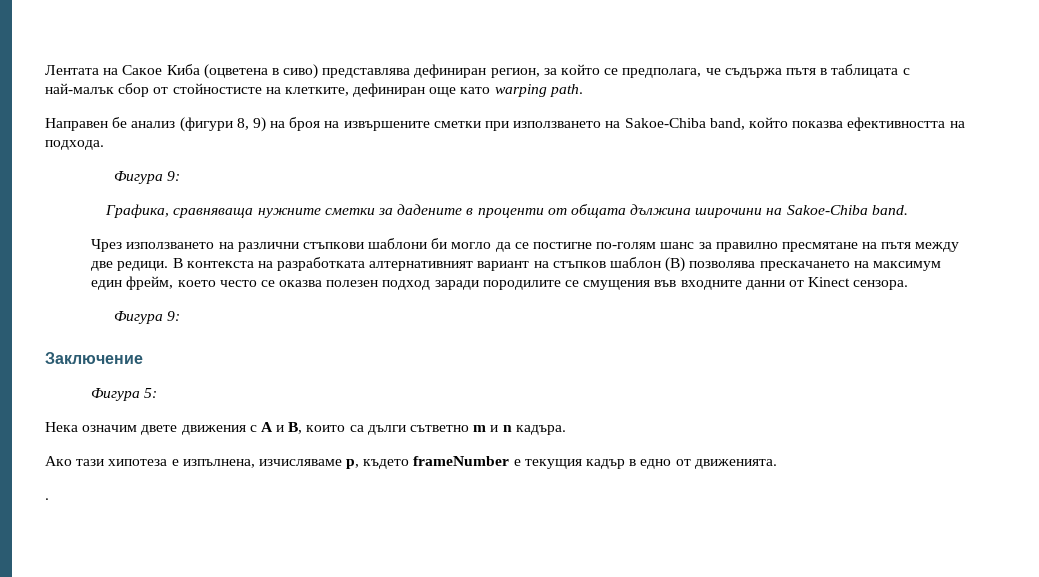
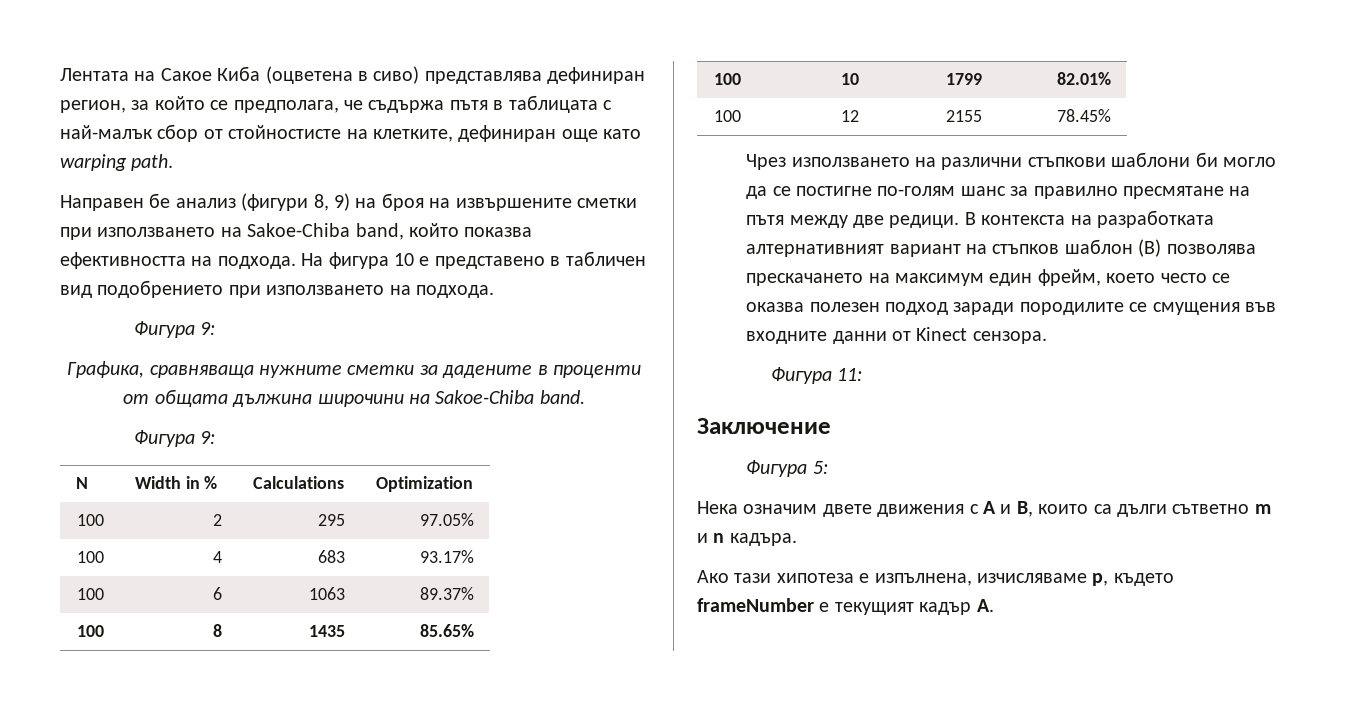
+ На фигура 10 е представено в табличен вид подобрението при използването на подхода.
  Графика, сравняваща нужните сметки за дадените в проценти от общата дължина широчини на Sakoe-Chiba band.
+ Фигура 9:
+ N | Width in % | Calculations | Optimization
+ 100 | 2 | 295 | 97.05%
+ 100 | 4 | 683 | 93.17%
+ 100 | 6 | 1063 | 89.37%
+ 100 | 8 | 1435 | 85.65%
+ 100 | 10 | 1799 | 82.01%
+ 100 | 12 | 2155 | 78.45%
  В контекста на разработката алтернативният вариант на стъпков шаблон (B) позволява прескачането на максимум един фрейм, което често се оказва полезен подход заради породилите се смущения във входните данни от Kinect сензора.
- Фигура 9:
+ Фигура 11:
- Ако тази хипотеза е изпълненa, изчисляваме p, където frameNumber e текущия кадър в едно от движенията.
- .
+ Ако тази хипотеза е изпълненa, изчисляваме p, където frameNumber e текущият кадър А.

